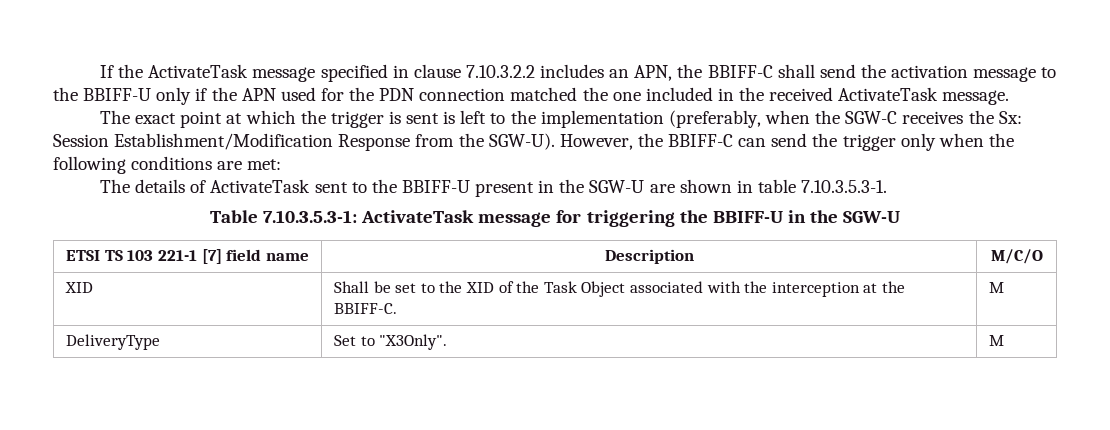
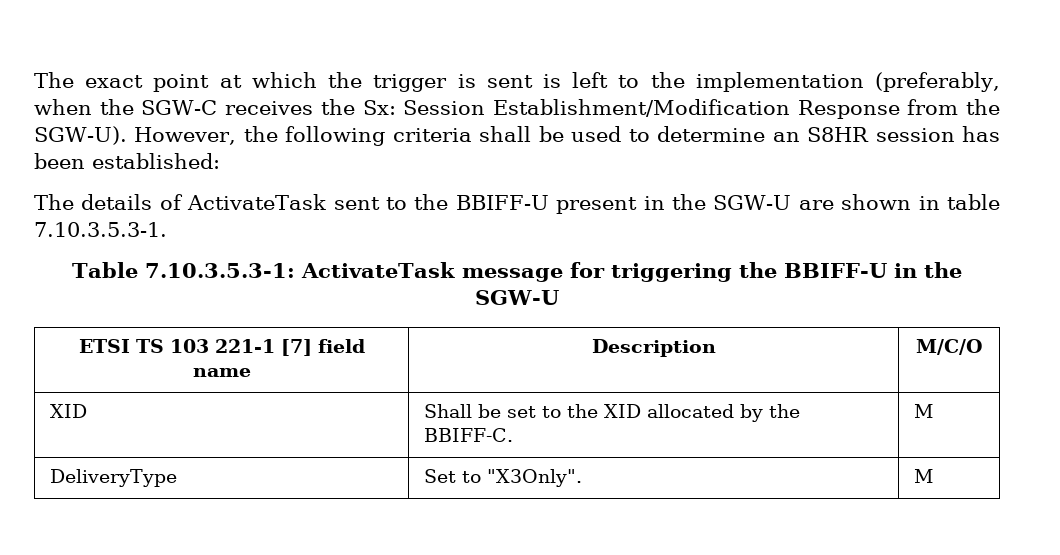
- If the ActivateTask message specified in clause 7.10.3.2.2 includes an APN, the BBIFF-C shall send the activation message to the BBIFF-U only if the APN used for the PDN connection matched the one included in the received ActivateTask message.
- However, the BBIFF-C can send the trigger only when the following conditions are met:
+ However, the following criteria shall be used to determine an S8HR session has been established:
- XID | Shall be set to the XID of the Task Object associated with the interception at the BBIFF-C. | M
+ XID | Shall be set to the XID allocated by the BBIFF-C. | M

